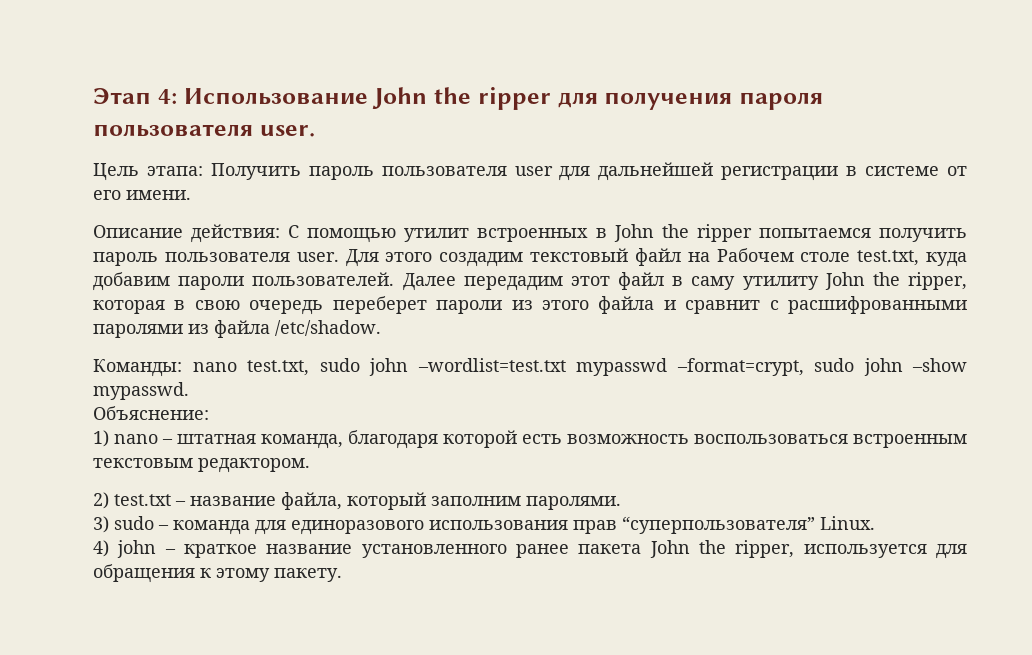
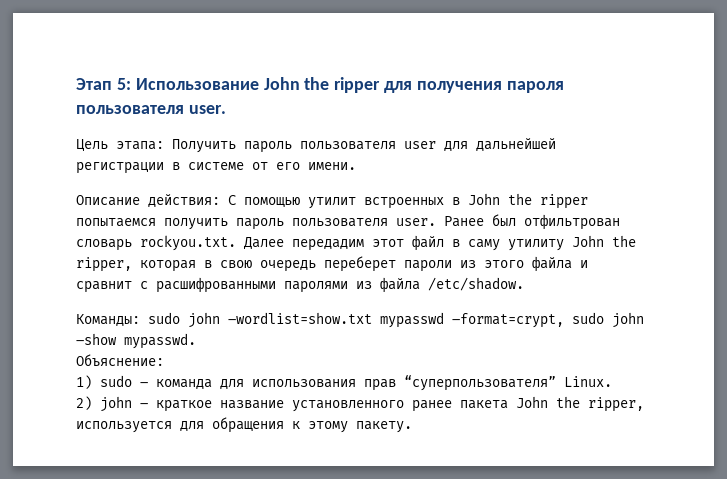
- Этап 4: Использование John the ripper для получения пароля пользователя user.
+ Этап 5: Использование John the ripper для получения пароля пользователя user.
- Для этого создадим текстовый файл на Рабочем столе test.txt, куда добавим пароли пользователей. Далее передадим этот файл в саму утилиту John the ripper, которая в свою очередь переберет пароли из этого файла и сравнит с расшифрованными паролями из файла /etc/shadow.
+ Ранее был отфильтрован словарь rockyou.txt. Далее передадим этот файл в саму утилиту John the ripper, которая в свою очередь переберет пароли из этого файла и сравнит с расшифрованными паролями из файла /etc/shadow.
- Команды: nano test.txt, sudo john –wordlist=test.txt mypasswd –format=crypt, sudo john –show mypasswd.
+ Команды: sudo john –wordlist=show.txt mypasswd –format=crypt, sudo john –show mypasswd.
- 1) nano – штатная команда, благодаря которой есть возможность воспользоваться встроенным текстовым редактором.
- 2) test.txt – название файла, который заполним паролями.
- 3) sudo – команда для единоразового использования прав “суперпользователя” Linux.
+ 1) sudo – команда для использования прав “суперпользователя” Linux.
- 4) john – краткое название установленного ранее пакета John the ripper, используется для обращения к этому пакету.
+ 2) john – краткое название установленного ранее пакета John the ripper, используется для обращения к этому пакету.

